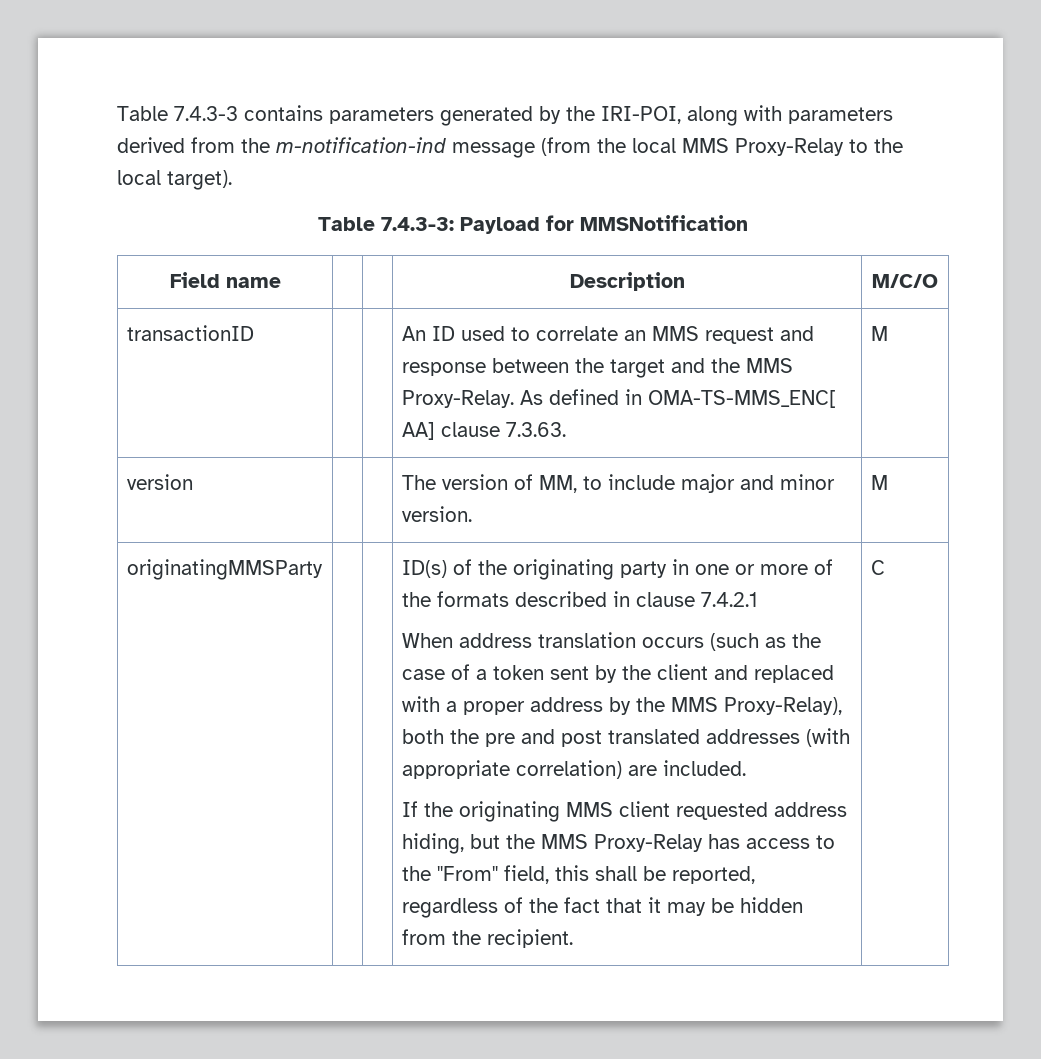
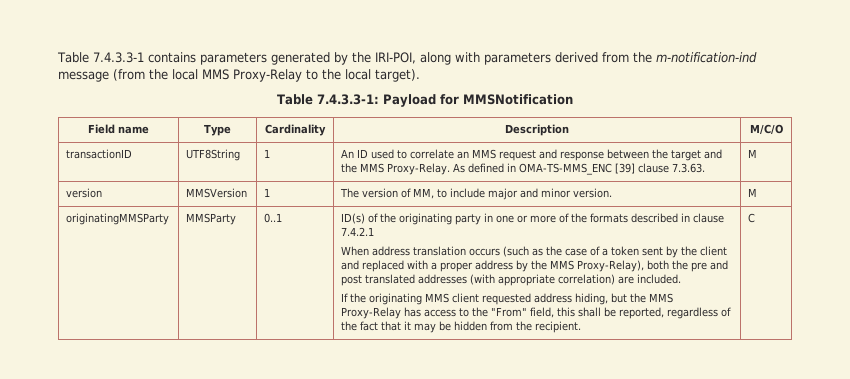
- Table 7.4.3-3 contains parameters generated by the IRI-POI, along with parameters derived from the m-notification-ind message (from the local MMS Proxy-Relay to the local target).
+ Table 7.4.3.3-1 contains parameters generated by the IRI-POI, along with parameters derived from the m-notification-ind message (from the local MMS Proxy-Relay to the local target).
- Table 7.4.3-3: Payload for MMSNotification
+ Table 7.4.3.3-1: Payload for MMSNotification
- Field name | | | Description | M/C/O
+ Field name | Type | Cardinality | Description | M/C/O
- transactionID | | | An ID used to correlate an MMS request and response between the target and the MMS Proxy-Relay. As defined in OMA-TS-MMS_ENC[ AA] clause 7.3.63. | M
+ transactionID | UTF8String | 1 | An ID used to correlate an MMS request and response between the target and the MMS Proxy-Relay. As defined in OMA-TS-MMS_ENC [39] clause 7.3.63. | M
- version | | | The version of MM, to include major and minor version. | M
+ version | MMSVersion | 1 | The version of MM, to include major and minor version. | M
+ MMSParty | 0..1

